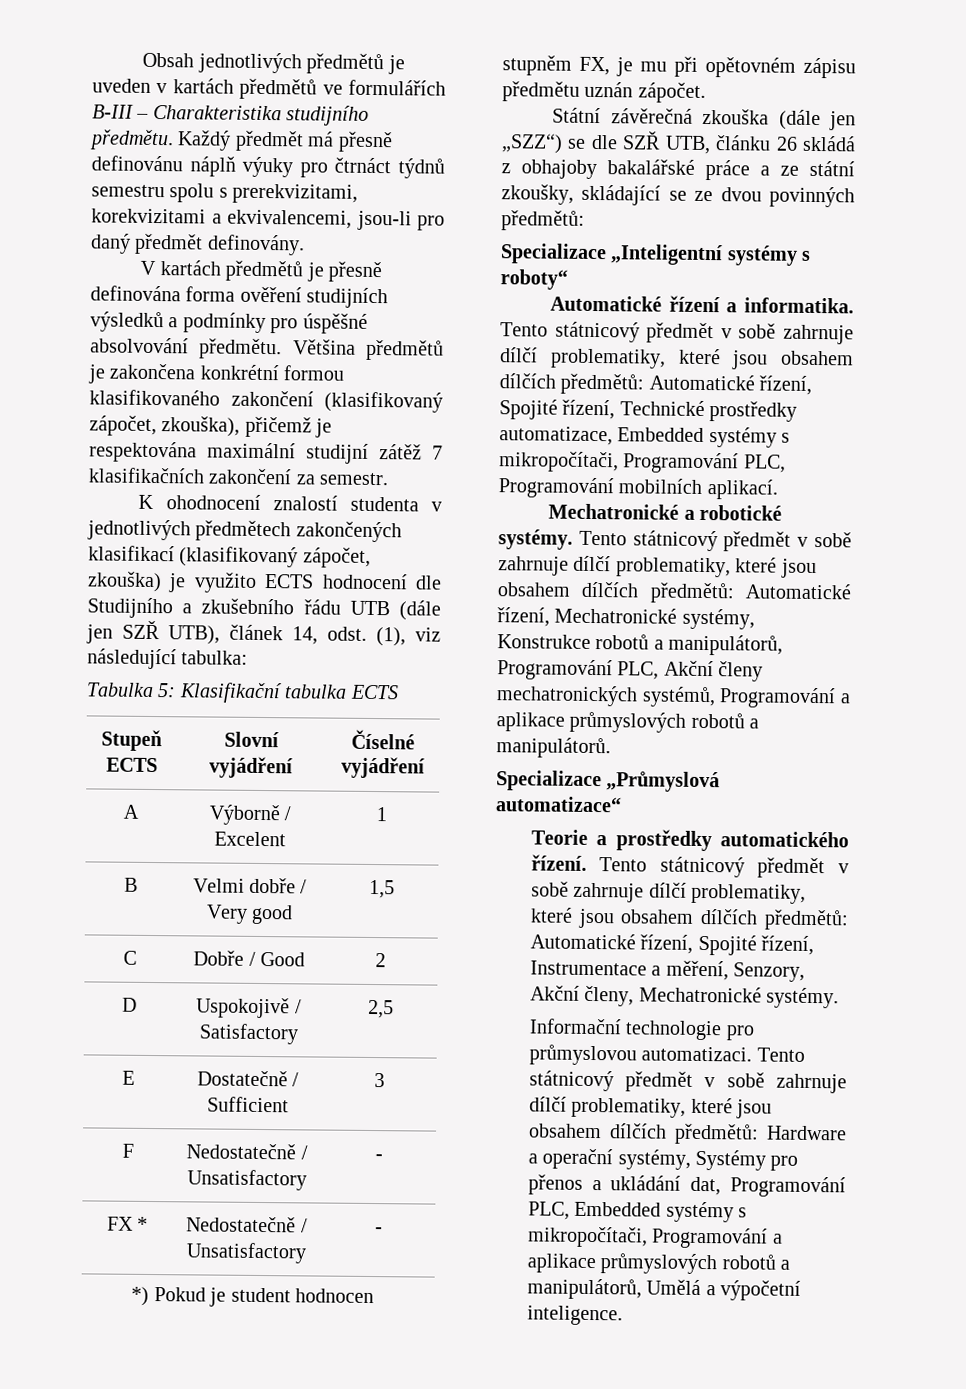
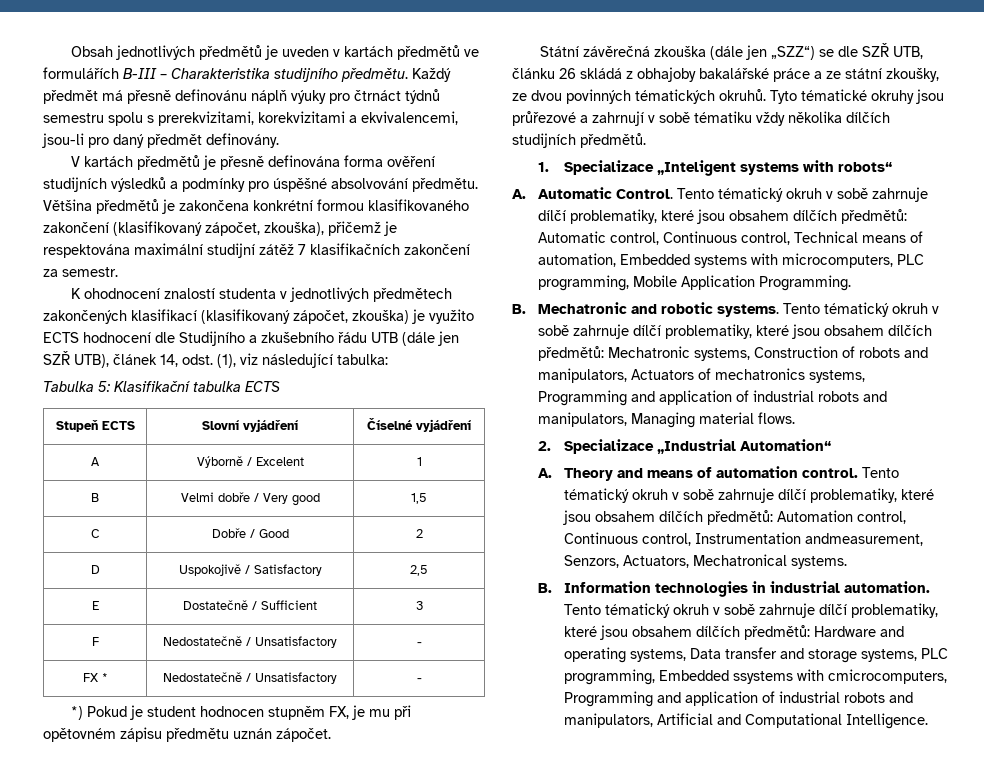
- Státní závěrečná zkouška (dále jen „SZZ“) se dle SZŘ UTB, článku 26 skládá z obhajoby bakalářské práce a ze státní zkoušky, skládající se ze dvou povinných předmětů:
- Specializace „Inteligentní systémy s roboty“
- Automatické řízení a informatika. Tento státnicový předmět v sobě zahrnuje dílčí problematiky, které jsou obsahem dílčích předmětů:
+ Státní závěrečná zkouška (dále jen „SZZ“) se dle SZŘ UTB, článku 26 skládá z obhajoby bakalářské práce a ze státní zkoušky, ze dvou povinných tématických okruhů. Tyto tématické okruhy jsou průřezové a zahrnují v sobě tématiku vždy několika dílčích studijních předmětů.
+ 1. Specializace „Inteligent systems with robots“
+ A. Automatic Control. Tento tématický okruh v sobě zahrnuje dílčí problematiky, které jsou obsahem dílčích předmětů:
- Automatické řízení, Spojité řízení, Technické prostředky automatizace, Embedded systémy s mikropočítači, Programování PLC, Programování mobilních aplikací.
- Mechatronické a robotické systémy. Tento státnicový předmět v sobě zahrnuje dílčí problematiky, které jsou obsahem dílčích předmětů:
+ Automatic control, Continuous control, Technical means of automation, Embedded systems with microcomputers, PLC programming, Mobile Application Programming.
+ B. Mechatronic and robotic systems. Tento tématický okruh v sobě zahrnuje dílčí problematiky, které jsou obsahem dílčích předmětů:
- Automatické řízení, Mechatronické systémy, Konstrukce robotů a manipulátorů, Programování PLC, Akční členy mechatronických systémů, Programování a aplikace průmyslových robotů a manipulátorů.
- Specializace „Průmyslová automatizace“
- Teorie a prostředky automatického řízení. Tento státnicový předmět v sobě zahrnuje dílčí problematiky, které jsou obsahem dílčích předmětů:
+ Mechatronic systems, Construction of robots and manipulators, Actuators of mechatronics systems, Programming and application of industrial robots and manipulators, Managing material flows.
+ 2. Specializace „Industrial Automation“
+ A. Theory and means of automation control. Tento tématický okruh v sobě zahrnuje dílčí problematiky, které jsou obsahem dílčích předmětů:
- Automatické řízení, Spojité řízení, Instrumentace a měření, Senzory, Akční členy, Mechatronické systémy.
- Informační technologie pro průmyslovou automatizaci. Tento státnicový předmět v sobě zahrnuje dílčí problematiky, které jsou obsahem dílčích předmětů:
+ Automation control, Continuous control, Instrumentation andmeasurement, Senzors, Actuators, Mechatronical systems.
+ B. Information technologies in industrial automation. Tento tématický okruh v sobě zahrnuje dílčí problematiky, které jsou obsahem dílčích předmětů:
- Hardware a operační systémy, Systémy pro přenos a ukládání dat, Programování PLC, Embedded systémy s mikropočítači, Programování a aplikace průmyslových robotů a manipulátorů, Umělá a výpočetní inteligence.
+ Hardware and operating systems, Data transfer and storage systems, PLC programming, Embedded ssystems with cmicrocomputers, Programming and application of industrial robots and manipulators, Artificial and Computational Intelligence.

